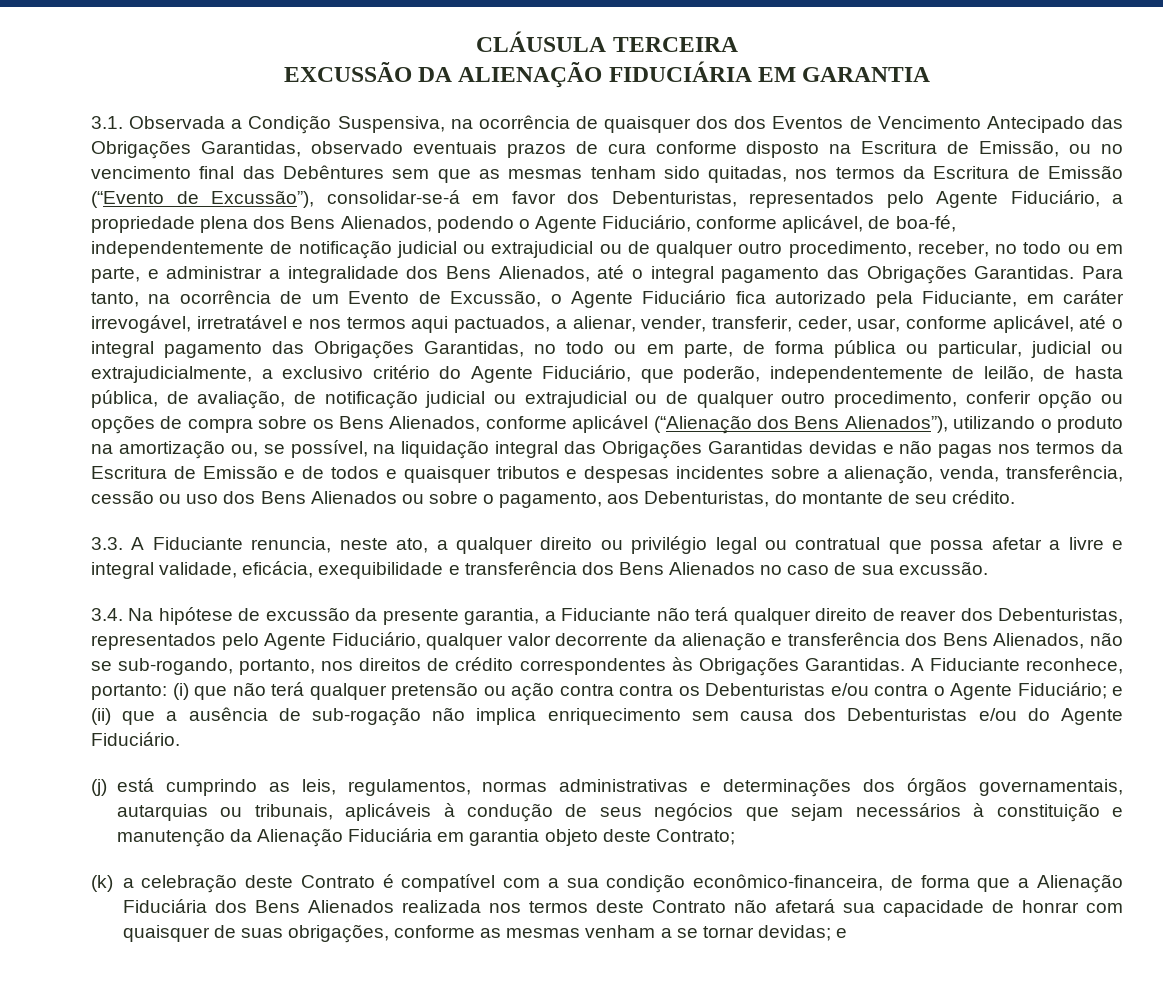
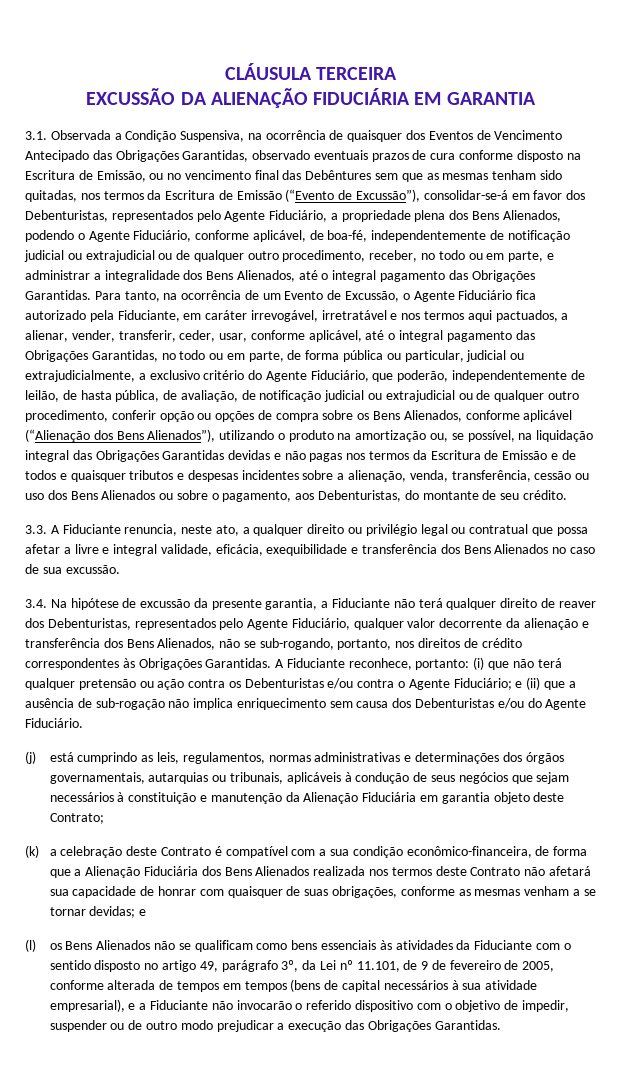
- 3.1. Observada a Condição Suspensiva, na ocorrência de quaisquer dos dos Eventos de Vencimento Antecipado das Obrigações Garantidas, observado eventuais prazos de cura conforme disposto na Escritura de Emissão, ou no vencimento final das Debêntures sem que as mesmas tenham sido quitadas, nos termos da Escritura de Emissão (“Evento de Excussão”), consolidar-se-á em favor dos Debenturistas, representados pelo Agente Fiduciário, a propriedade plena dos Bens Alienados, podendo o Agente Fiduciário, conforme aplicável, de boa-fé, independentemente de notificação judicial ou extrajudicial ou de qualquer outro procedimento, receber, no todo ou em parte, e administrar a integralidade dos Bens Alienados, até o integral pagamento das Obrigações Garantidas.
+ 3.1. Observada a Condição Suspensiva, na ocorrência de quaisquer dos Eventos de Vencimento Antecipado das Obrigações Garantidas, observado eventuais prazos de cura conforme disposto na Escritura de Emissão, ou no vencimento final das Debêntures sem que as mesmas tenham sido quitadas, nos termos da Escritura de Emissão (“Evento de Excussão”), consolidar-se-á em favor dos Debenturistas, representados pelo Agente Fiduciário, a propriedade plena dos Bens Alienados, podendo o Agente Fiduciário, conforme aplicável, de boa-fé, independentemente de notificação judicial ou extrajudicial ou de qualquer outro procedimento, receber, no todo ou em parte, e administrar a integralidade dos Bens Alienados, até o integral pagamento das Obrigações Garantidas.
- A Fiduciante reconhece, portanto: (i) que não terá qualquer pretensão ou ação contra contra os Debenturistas e/ou contra o Agente Fiduciário; e (ii) que a ausência de sub-rogação não implica enriquecimento sem causa dos Debenturistas e/ou do Agente Fiduciário.
+ A Fiduciante reconhece, portanto: (i) que não terá qualquer pretensão ou ação contra os Debenturistas e/ou contra o Agente Fiduciário; e (ii) que a ausência de sub-rogação não implica enriquecimento sem causa dos Debenturistas e/ou do Agente Fiduciário.
+ (l) os Bens Alienados não se qualificam como bens essenciais às atividades da Fiduciante com o sentido disposto no artigo 49, parágrafo 3º, da Lei nº 11.101, de 9 de fevereiro de 2005, conforme alterada de tempos em tempos (bens de capital necessários à sua atividade empresarial), e a Fiduciante não invocarão o referido dispositivo com o objetivo de impedir, suspender ou de outro modo prejudicar a execução das Obrigações Garantidas.

